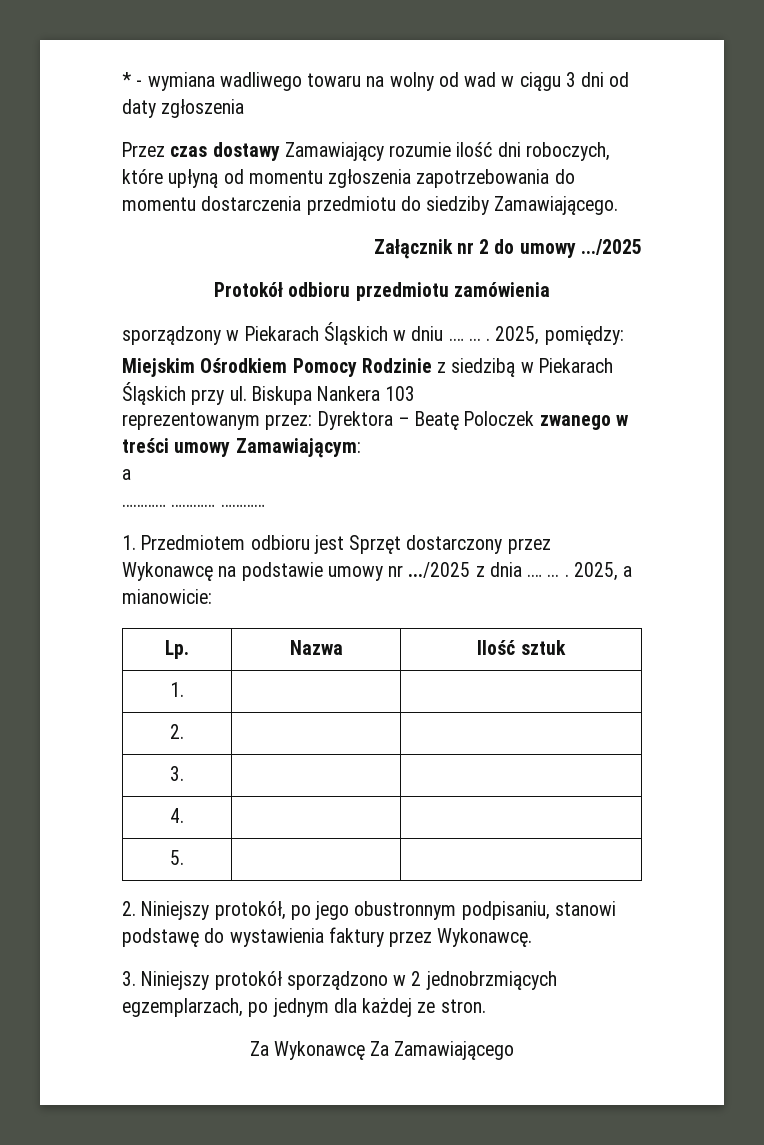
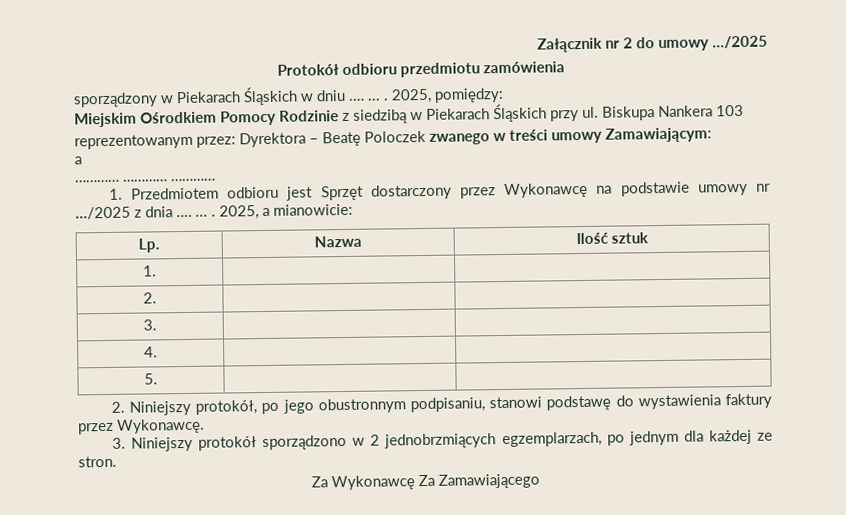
- * - wymiana wadliwego towaru na wolny od wad w ciągu 3 dni od daty zgłoszenia
- Przez czas dostawy Zamawiający rozumie ilość dni roboczych, które upłyną od momentu zgłoszenia zapotrzebowania do momentu dostarczenia przedmiotu do siedziby Zamawiającego.

